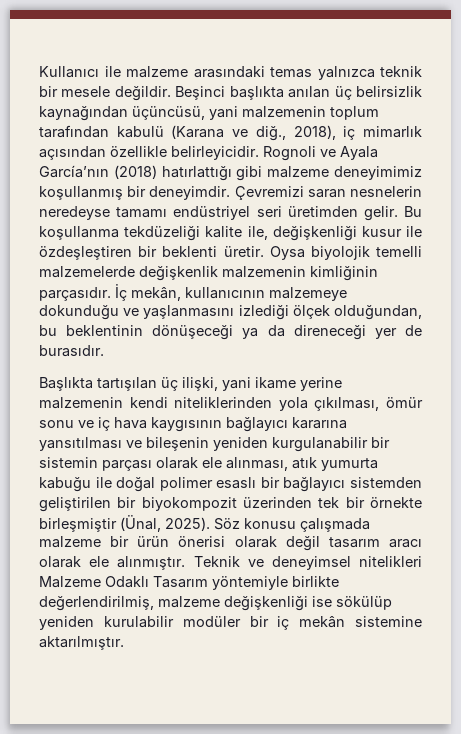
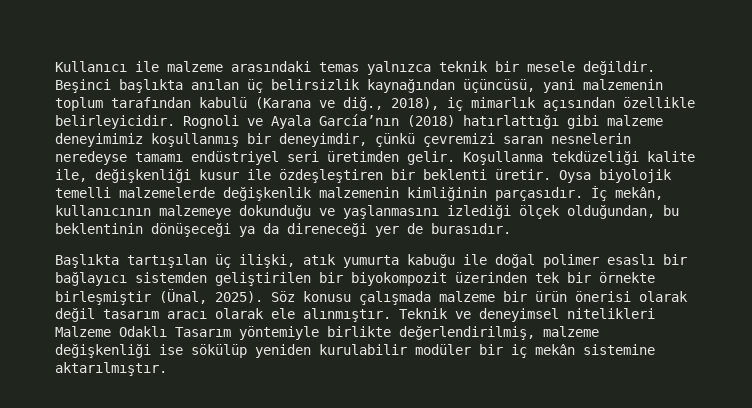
- Rognoli ve Ayala García’nın (2018) hatırlattığı gibi malzeme deneyimimiz koşullanmış bir deneyimdir. Çevremizi saran nesnelerin neredeyse tamamı endüstriyel seri üretimden gelir.
+ Rognoli ve Ayala García’nın (2018) hatırlattığı gibi malzeme deneyimimiz koşullanmış bir deneyimdir, çünkü çevremizi saran nesnelerin neredeyse tamamı endüstriyel seri üretimden gelir.
- Bu koşullanma tekdüzeliği kalite ile, değişkenliği kusur ile özdeşleştiren bir beklenti üretir.
+ Koşullanma tekdüzeliği kalite ile, değişkenliği kusur ile özdeşleştiren bir beklenti üretir.
- Başlıkta tartışılan üç ilişki, yani ikame yerine malzemenin kendi niteliklerinden yola çıkılması, ömür sonu ve iç hava kaygısının bağlayıcı kararına yansıtılması ve bileşenin yeniden kurgulanabilir bir sistemin parçası olarak ele alınması, atık yumurta kabuğu ile doğal polimer esaslı bir bağlayıcı sistemden geliştirilen bir biyokompozit üzerinden tek bir örnekte birleşmiştir (Ünal, 2025).
+ Başlıkta tartışılan üç ilişki, atık yumurta kabuğu ile doğal polimer esaslı bir bağlayıcı sistemden geliştirilen bir biyokompozit üzerinden tek bir örnekte birleşmiştir (Ünal, 2025).

